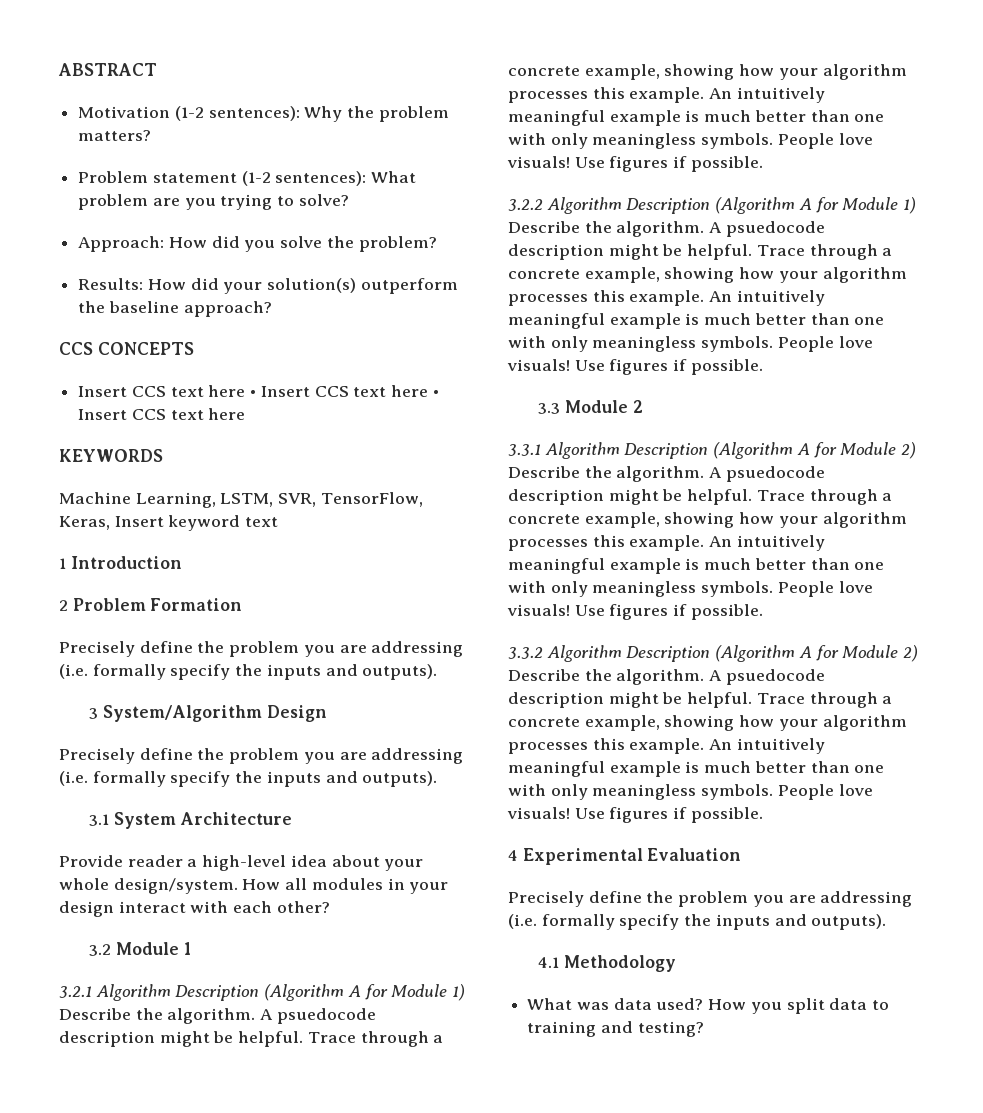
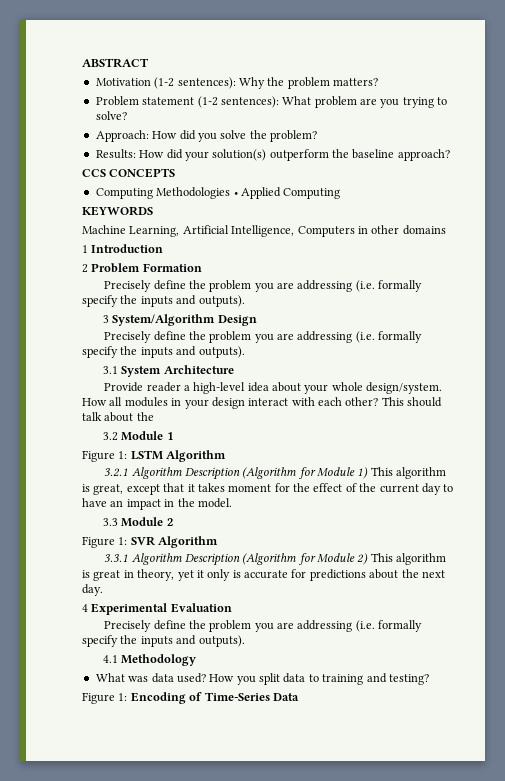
- Insert CCS text here • Insert CCS text here • Insert CCS text here
+ Computing Methodologies • Applied Computing
  KEYWORDS
- Machine Learning, LSTM, SVR, TensorFlow, Keras, Insert keyword text
+ Machine Learning, Artificial Intelligence, Computers in other domains
+ This should talk about the
+ Figure 1: LSTM Algorithm
- 3.2.1 Algorithm Description (Algorithm A for Module 1) Describe the algorithm. A psuedocode description might be helpful. Trace through a concrete example, showing how your algorithm processes this example. An intuitively meaningful example is much better than one with only meaningless symbols. People love visuals! Use figures if possible.
- 3.2.2 Algorithm Description (Algorithm A for Module 1) Describe the algorithm. A psuedocode description might be helpful. Trace through a concrete example, showing how your algorithm processes this example. An intuitively meaningful example is much better than one with only meaningless symbols. People love visuals! Use figures if possible.
+ 3.2.1 Algorithm Description (Algorithm for Module 1) This algorithm is great, except that it takes moment for the effect of the current day to have an impact in the model.
+ Figure 1: SVR Algorithm
- 3.3.1 Algorithm Description (Algorithm A for Module 2) Describe the algorithm. A psuedocode description might be helpful. Trace through a concrete example, showing how your algorithm processes this example. An intuitively meaningful example is much better than one with only meaningless symbols. People love visuals! Use figures if possible.
- 3.3.2 Algorithm Description (Algorithm A for Module 2) Describe the algorithm. A psuedocode description might be helpful. Trace through a concrete example, showing how your algorithm processes this example. An intuitively meaningful example is much better than one with only meaningless symbols. People love visuals! Use figures if possible.
+ 3.3.1 Algorithm Description (Algorithm for Module 2) This algorithm is great in theory, yet it only is accurate for predictions about the next day.
+ Figure 1: Encoding of Time-Series Data

